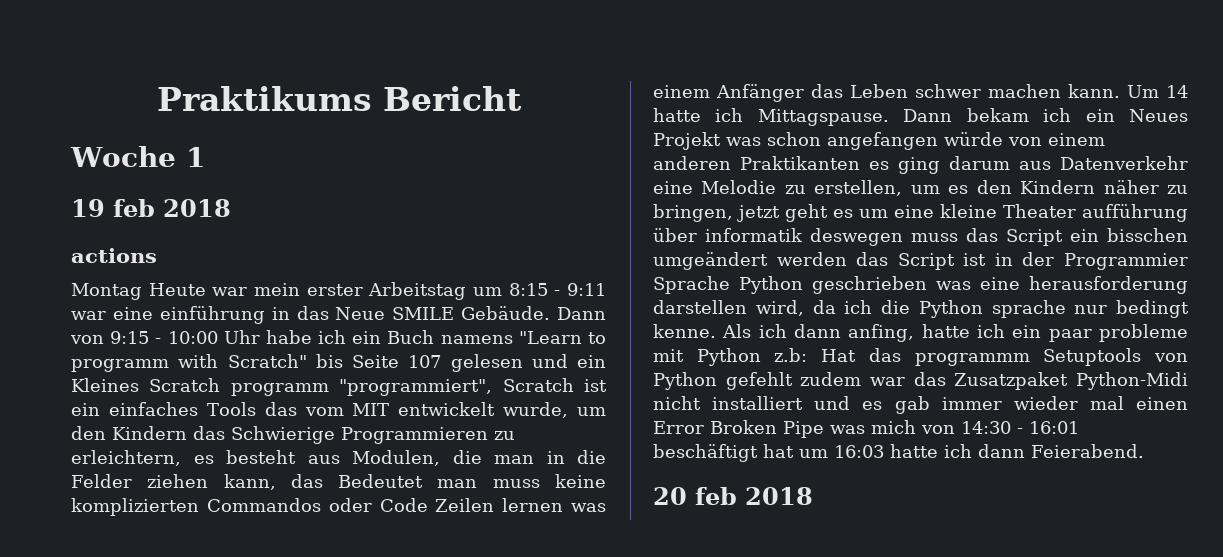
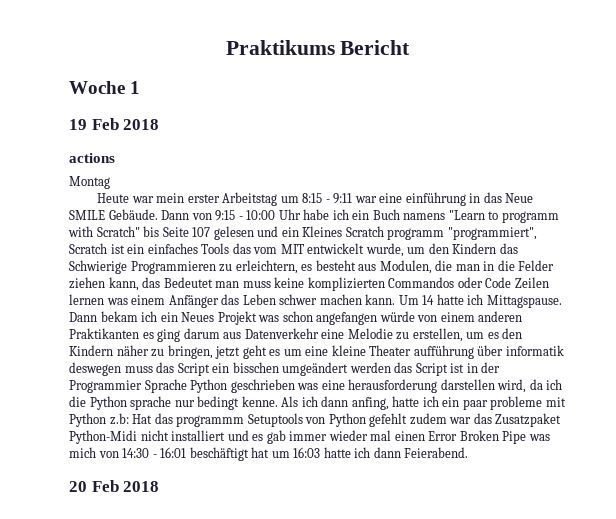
- 19 feb 2018
+ 19 Feb 2018
- Montag Heute war mein erster Arbeitstag um 8:15 - 9:11 war eine einführung in das Neue SMILE Gebäude.
+ Montag
+ Heute war mein erster Arbeitstag um 8:15 - 9:11 war eine einführung in das Neue SMILE Gebäude.
- 20 feb 2018
+ 20 Feb 2018

